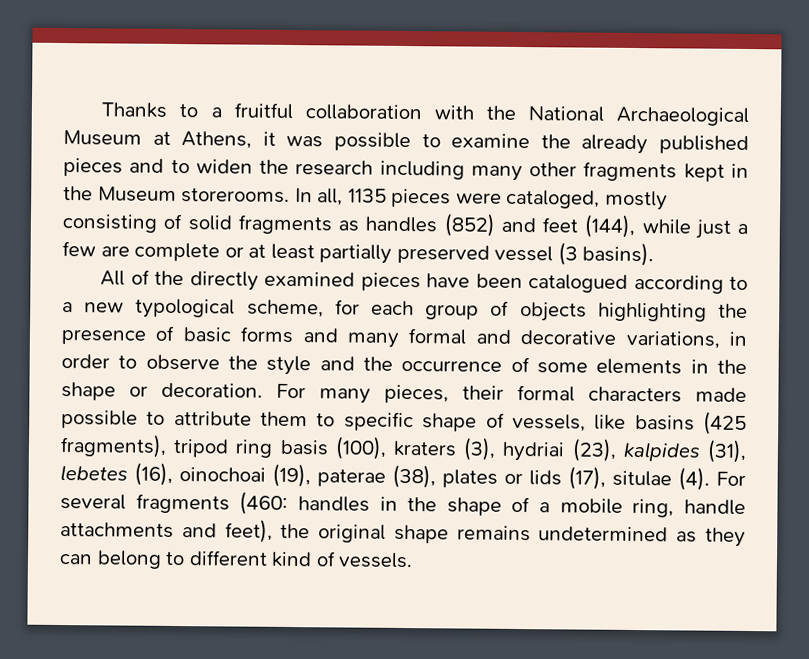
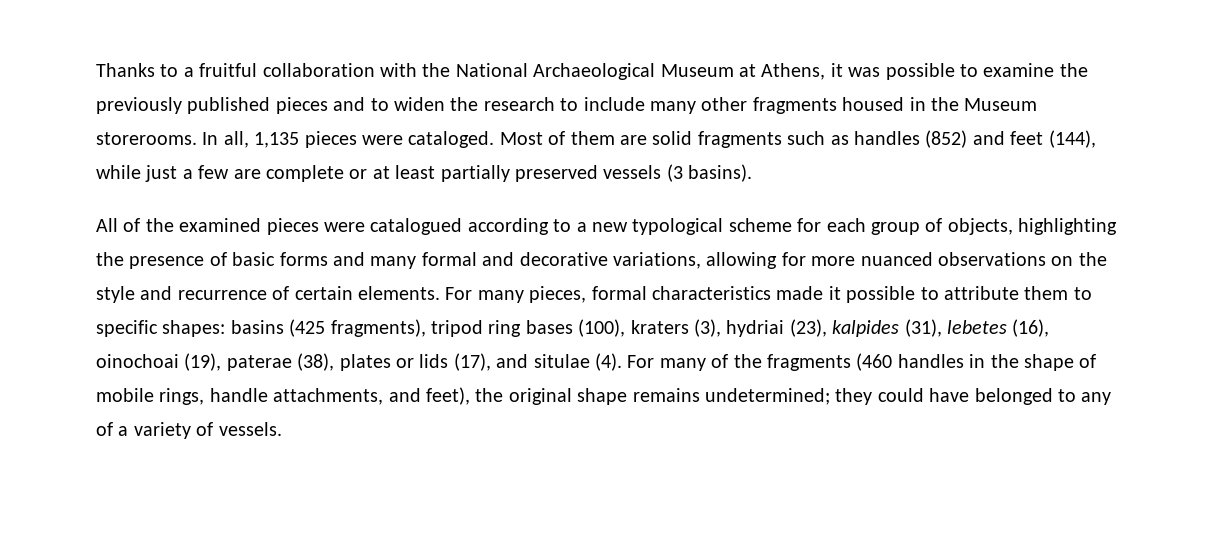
- Thanks to a fruitful collaboration with the National Archaeological Museum at Athens, it was possible to examine the already published pieces and to widen the research including many other fragments kept in the Museum storerooms.
+ Thanks to a fruitful collaboration with the National Archaeological Museum at Athens, it was possible to examine the previously published pieces and to widen the research to include many other fragments housed in the Museum storerooms.
- In all, 1135 pieces were cataloged, mostly consisting of solid fragments as handles (852) and feet (144), while just a few are complete or at least partially preserved vessel (3 basins).
+ In all, 1,135 pieces were cataloged. Most of them are solid fragments such as handles (852) and feet (144), while just a few are complete or at least partially preserved vessels (3 basins).
- All of the directly examined pieces have been catalogued according to a new typological scheme, for each group of objects highlighting the presence of basic forms and many formal and decorative variations, in order to observe the style and the occurrence of some elements in the shape or decoration. For many pieces, their formal characters made possible to attribute them to specific shape of vessels, like basins (425 fragments), tripod ring basis (100), kraters (3), hydriai (23), kalpides (31), lebetes (16), oinochoai (19), paterae (38), plates or lids (17), situlae (4).
+ All of the examined pieces were catalogued according to a new typological scheme for each group of objects, highlighting the presence of basic forms and many formal and decorative variations, allowing for more nuanced observations on the style and recurrence of certain elements. For many pieces, formal characteristics made it possible to attribute them to specific shapes: basins (425 fragments), tripod ring bases (100), kraters (3), hydriai (23), kalpides (31), lebetes (16), oinochoai (19), paterae (38), plates or lids (17), and situlae (4).
- For several fragments (460: handles in the shape of a mobile ring, handle attachments and feet), the original shape remains undetermined as they can belong to different kind of vessels.
+ For many of the fragments (460 handles in the shape of mobile rings, handle attachments, and feet), the original shape remains undetermined; they could have belonged to any of a variety of vessels.

